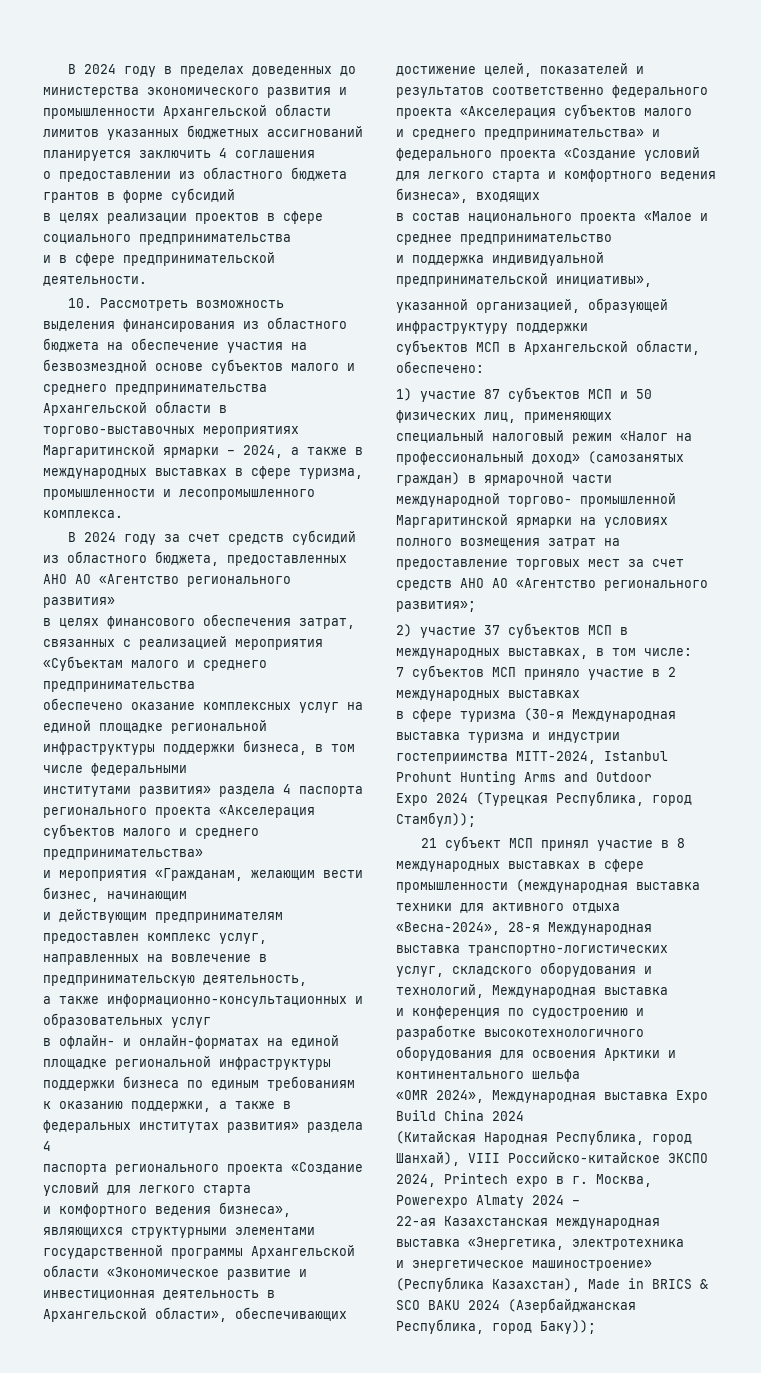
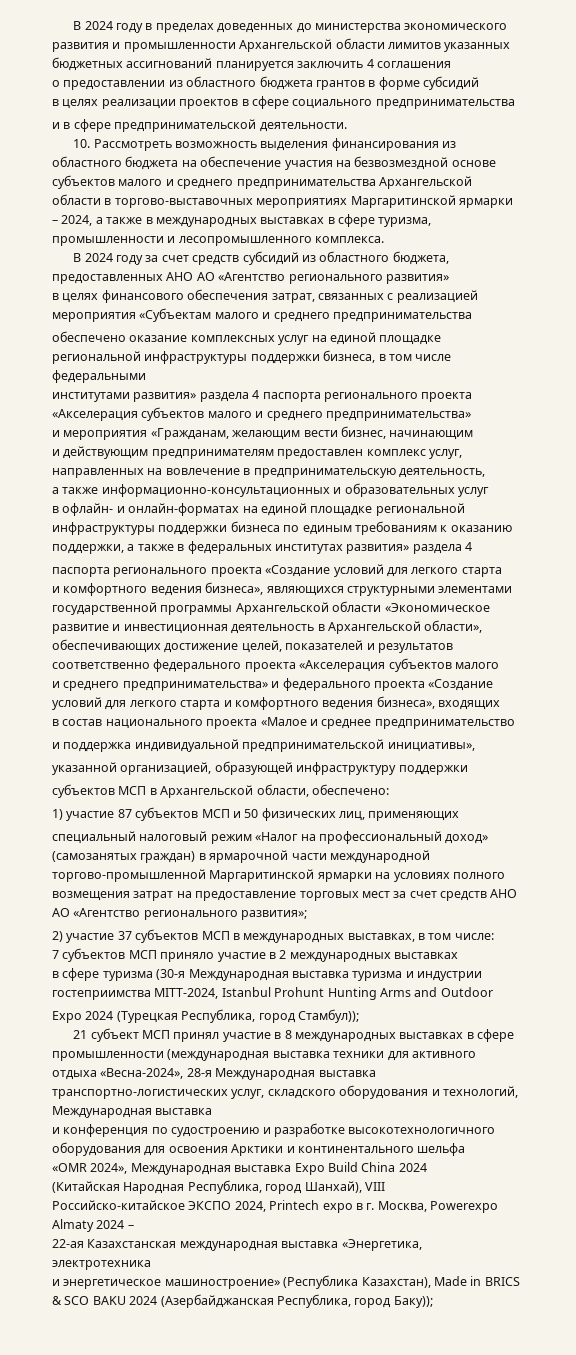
- специальный налоговый режим «Налог на профессиональный доход» (самозанятых граждан) в ярмарочной части международной торгово- промышленной Маргаритинской ярмарки на условиях полного возмещения затрат на предоставление торговых мест за счет средств АНО АО «Агентство регионального развития»;
+ специальный налоговый режим «Налог на профессиональный доход» (самозанятых граждан) в ярмарочной части международной торгово-промышленной Маргаритинской ярмарки на условиях полного возмещения затрат на предоставление торговых мест за счет средств АНО АО «Агентство регионального развития»;

